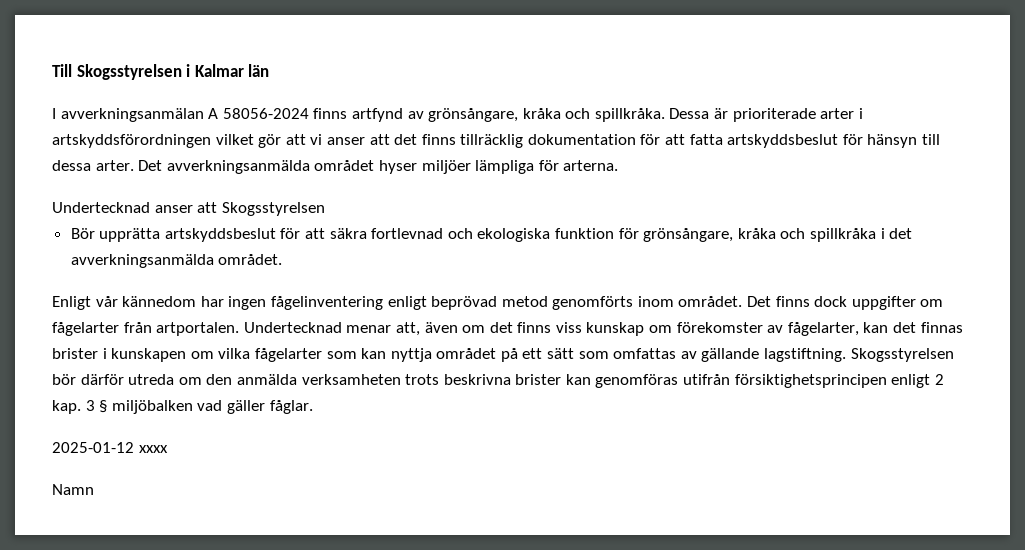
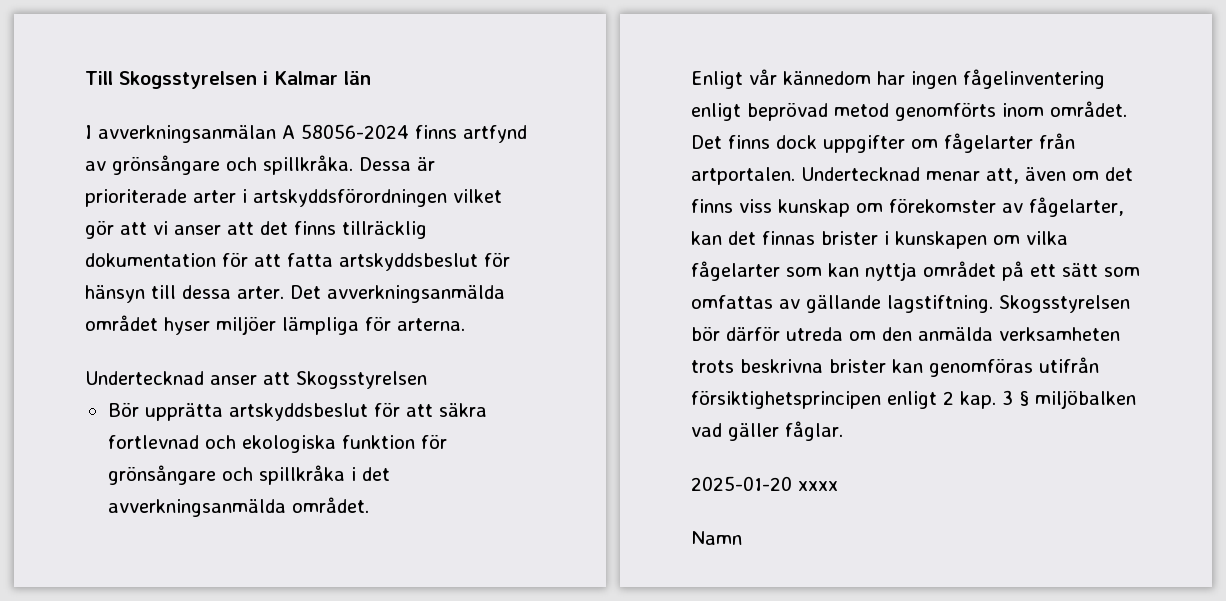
- I avverkningsanmälan A 58056-2024 finns artfynd av grönsångare, kråka och spillkråka.
+ I avverkningsanmälan A 58056-2024 finns artfynd av grönsångare och spillkråka.
- Bör upprätta artskyddsbeslut för att säkra fortlevnad och ekologiska funktion för grönsångare, kråka och spillkråka i det avverkningsanmälda området.
+ Bör upprätta artskyddsbeslut för att säkra fortlevnad och ekologiska funktion för grönsångare och spillkråka i det avverkningsanmälda området.
- 2025-01-12 xxxx
+ 2025-01-20 xxxx

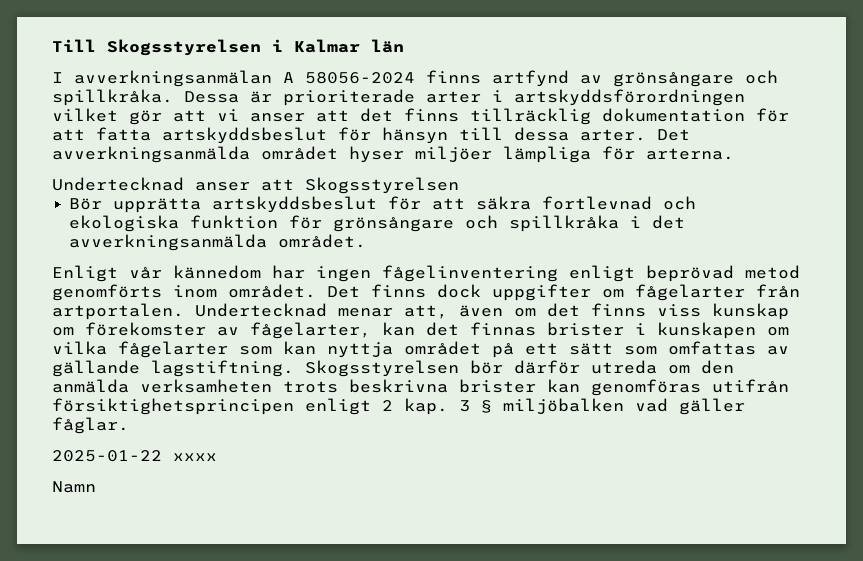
- 2025-01-20 xxxx
+ 2025-01-22 xxxx

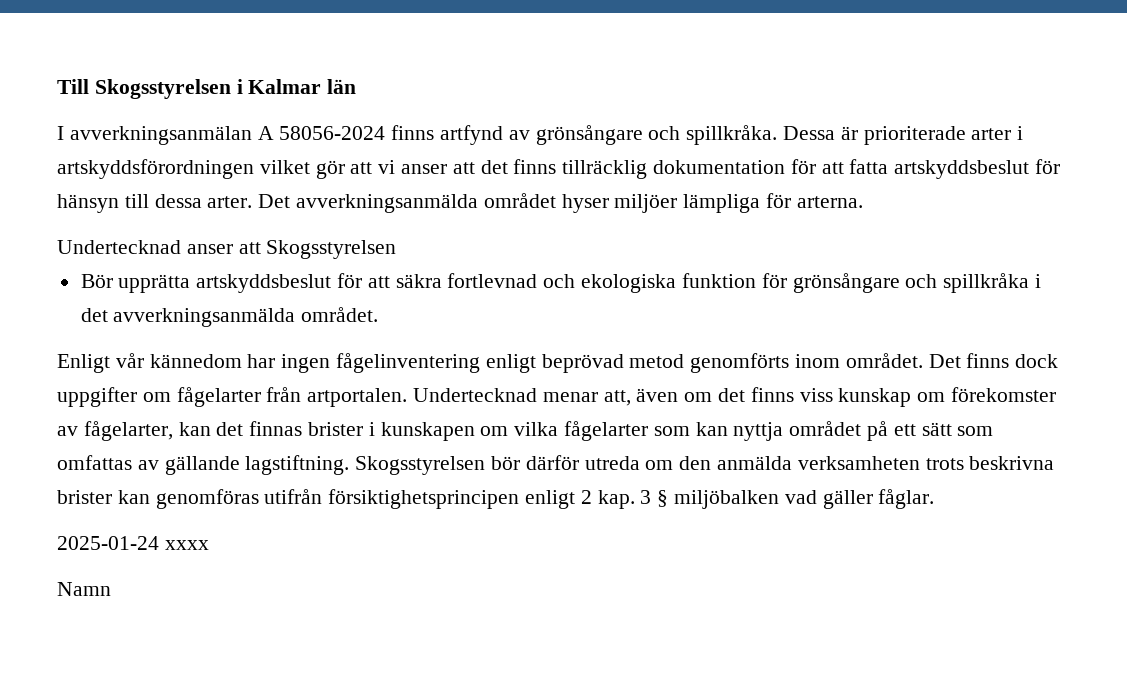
- 2025-01-22 xxxx
+ 2025-01-24 xxxx

